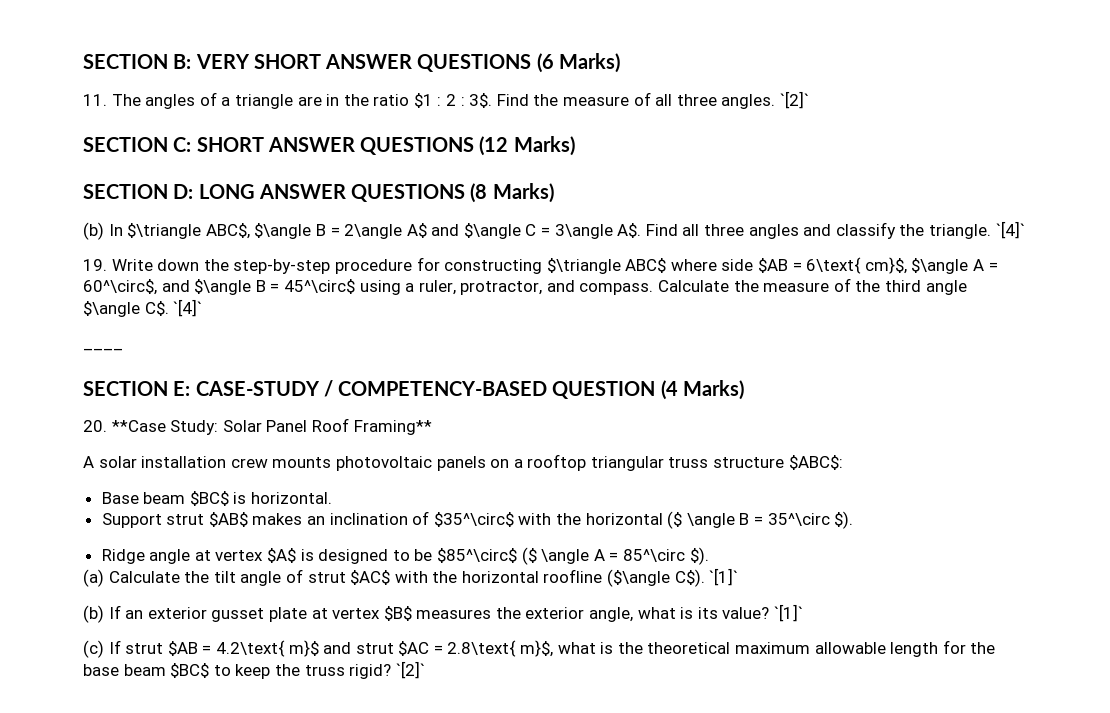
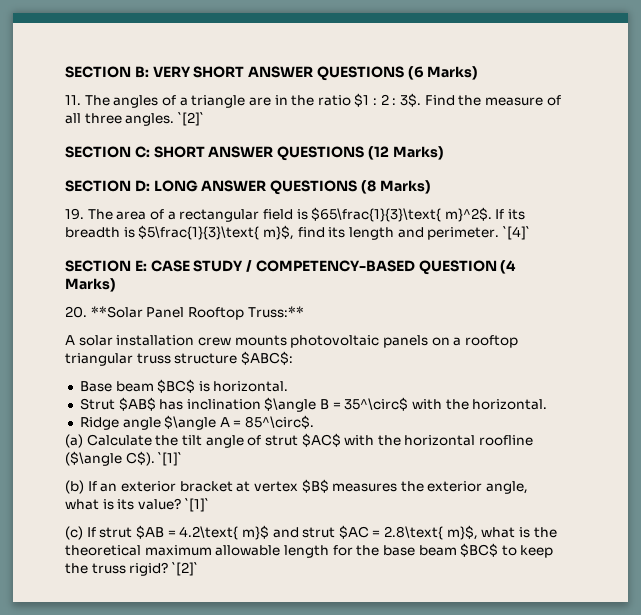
- (b) In $\triangle ABC$, $\angle B = 2\angle A$ and $\angle C = 3\angle A$. Find all three angles and classify the triangle. `[4]`
- 19. Write down the step-by-step procedure for constructing $\triangle ABC$ where side $AB = 6\text{ cm}$, $\angle A = 60^\circ$, and $\angle B = 45^\circ$ using a ruler, protractor, and compass. Calculate the measure of the third angle $\angle C$. `[4]`
- ____
+ 19. The area of a rectangular field is $65\frac{1}{3}\text{ m}^2$. If its breadth is $5\frac{1}{3}\text{ m}$, find its length and perimeter. `[4]`
- SECTION E: CASE-STUDY / COMPETENCY-BASED QUESTION (4 Marks)
+ SECTION E: CASE STUDY / COMPETENCY-BASED QUESTION (4 Marks)
- 20. **Case Study: Solar Panel Roof Framing**
+ 20. **Solar Panel Rooftop Truss:**
- Support strut $AB$ makes an inclination of $35^\circ$ with the horizontal ($ \angle B = 35^\circ $).
- Ridge angle at vertex $A$ is designed to be $85^\circ$ ($ \angle A = 85^\circ $).
+ Strut $AB$ has inclination $\angle B = 35^\circ$ with the horizontal.
+ Ridge angle $\angle A = 85^\circ$.
- (b) If an exterior gusset plate at vertex $B$ measures the exterior angle, what is its value?
+ (b) If an exterior bracket at vertex $B$ measures the exterior angle, what is its value?

